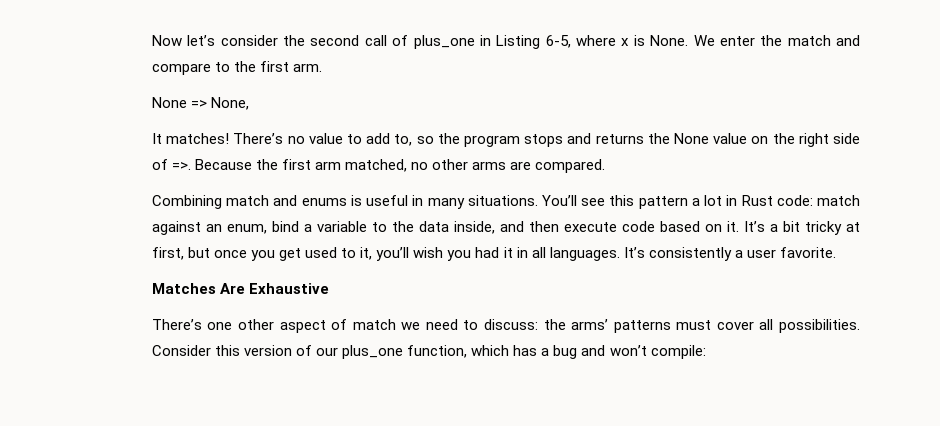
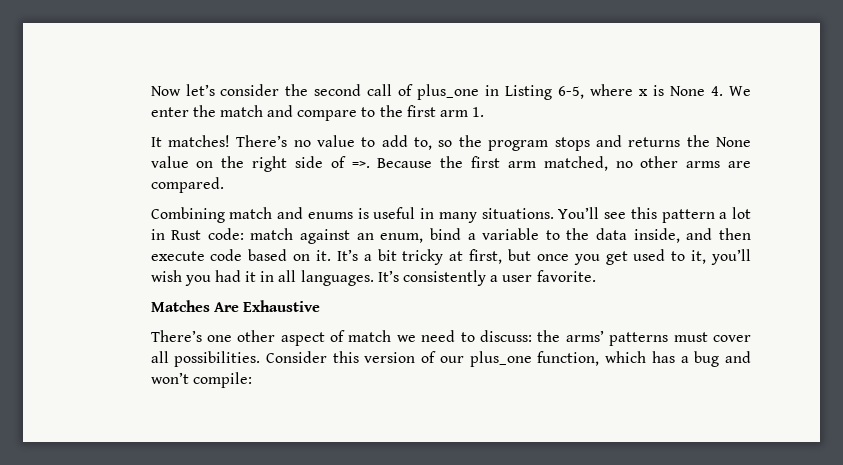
- Now let’s consider the second call of plus_one in Listing 6-5, where x is None. We enter the match and compare to the first arm.
- None => None,
+ Now let’s consider the second call of plus_one in Listing 6-5, where x is None 4. We enter the match and compare to the first arm 1.

